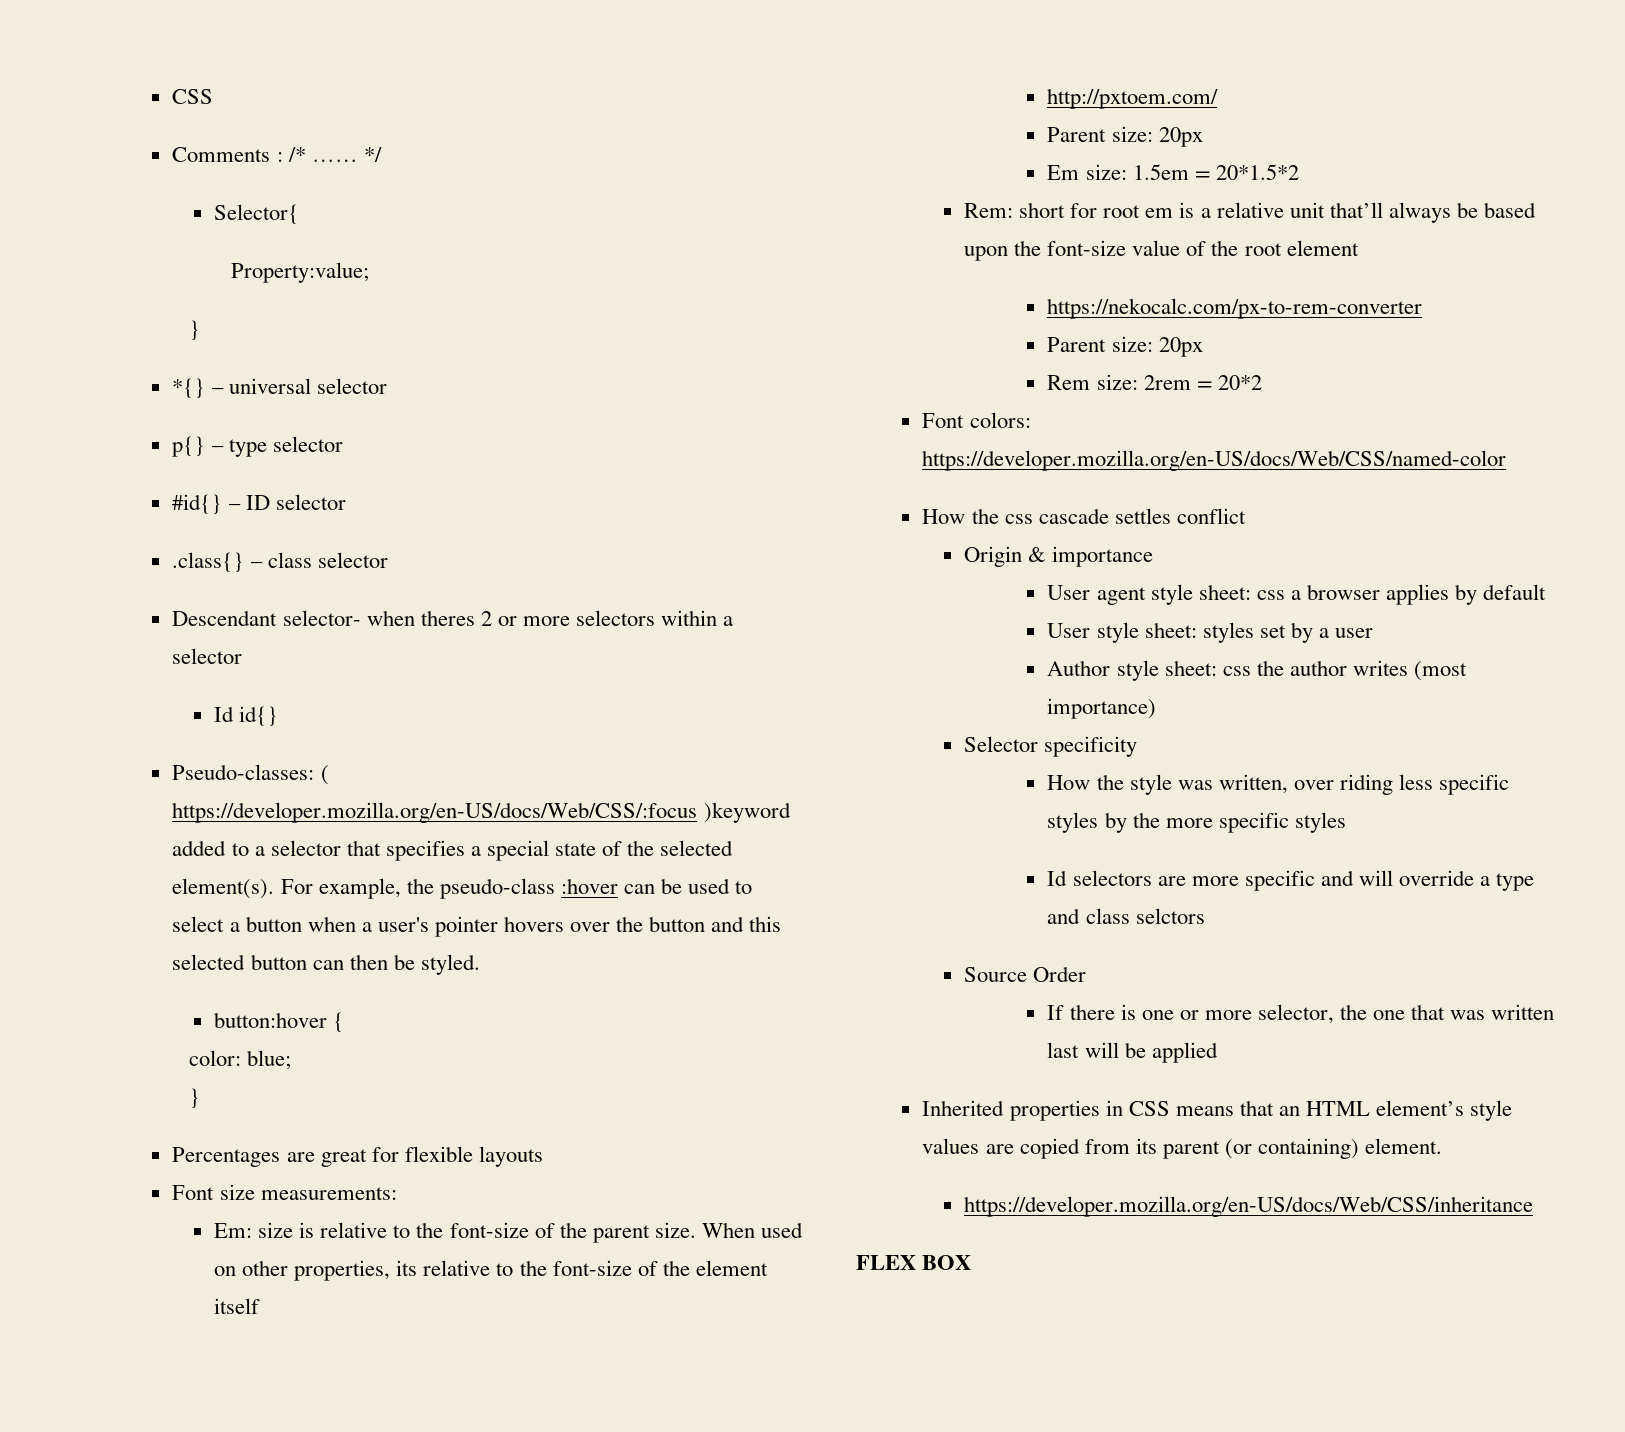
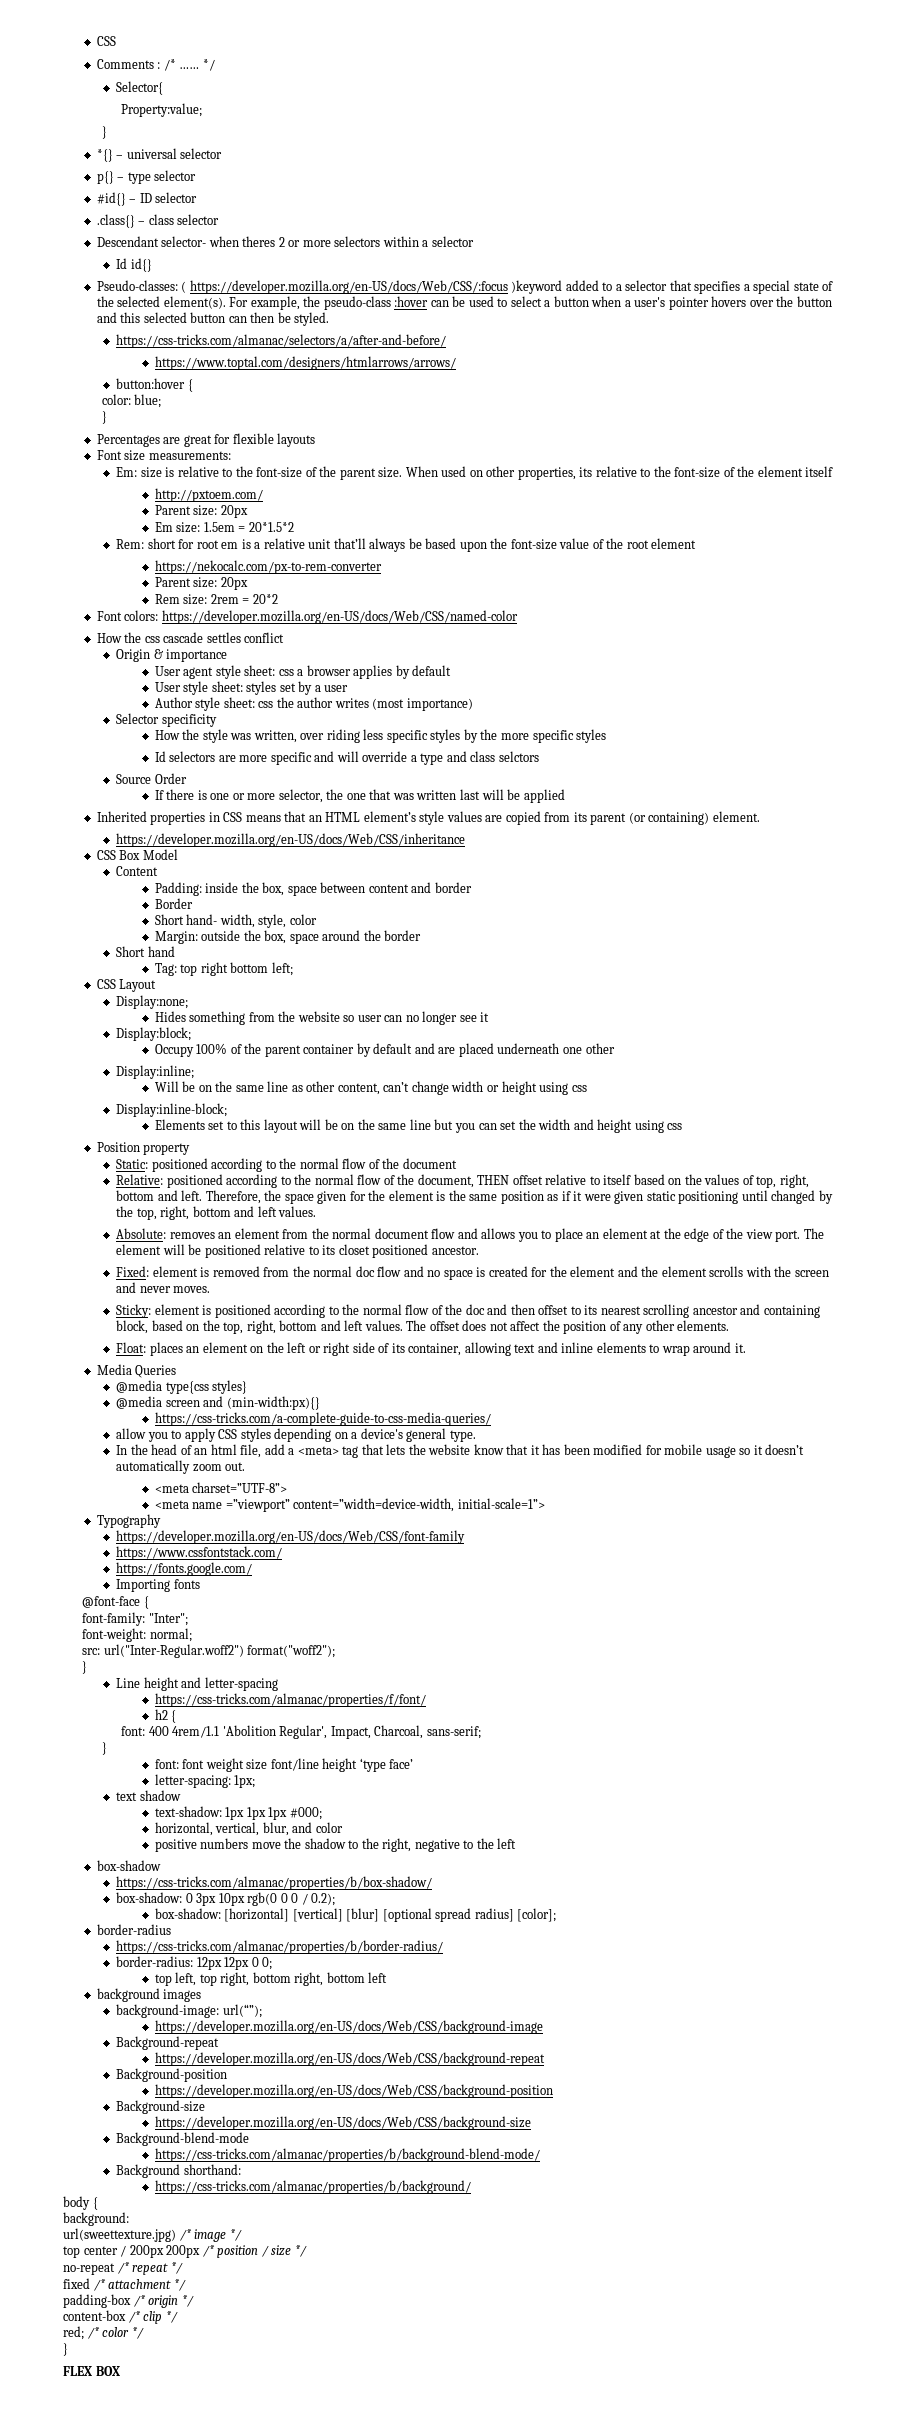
+ https://css-tricks.com/almanac/selectors/a/after-and-before/
+ https://www.toptal.com/designers/htmlarrows/arrows/
+ CSS Box Model
+ Content
+ Padding: inside the box, space between content and border
+ Border
+ Short hand- width, style, color
+ Margin: outside the box, space around the border
+ Short hand
+ Tag: top right bottom left;
+ CSS Layout
+ Display:none;
+ Hides something from the website so user can no longer see it
+ Display:block;
+ Occupy 100% of the parent container by default and are placed underneath one other
+ Display:inline;
+ Will be on the same line as other content, can’t change width or height using css
+ Display:inline-block;
+ Elements set to this layout will be on the same line but you can set the width and height using css
+ Position property
+ Static: positioned according to the normal flow of the document
+ Relative: positioned according to the normal flow of the document, THEN offset relative to itself based on the values of top, right, bottom and left. Therefore, the space given for the element is the same position as if it were given static positioning until changed by the top, right, bottom and left values.
+ Absolute: removes an element from the normal document flow and allows you to place an element at the edge of the view port. The element will be positioned relative to its closet positioned ancestor.
+ Fixed: element is removed from the normal doc flow and no space is created for the element and the element scrolls with the screen and never moves.
+ Sticky: element is positioned according to the normal flow of the doc and then offset to its nearest scrolling ancestor and containing block, based on the top, right, bottom and left values. The offset does not affect the position of any other elements.
+ Float: places an element on the left or right side of its container, allowing text and inline elements to wrap around it.
+ Media Queries
+ @media type{css styles}
+ @media screen and (min-width:px){}
+ https://css-tricks.com/a-complete-guide-to-css-media-queries/
+ allow you to apply CSS styles depending on a device's general type.
+ In the head of an html file, add a <meta> tag that lets the website know that it has been modified for mobile usage so it doesn’t automatically zoom out.
+ <meta charset=”UTF-8”>
+ <meta name =”viewport” content=”width=device-width, initial-scale=1”>
+ Typography
+ https://developer.mozilla.org/en-US/docs/Web/CSS/font-family
+ https://www.cssfontstack.com/
+ https://fonts.google.com/
+ Importing fonts
+ @font-face {
+ font-family: "Inter";
+ font-weight: normal;
+ src: url("Inter-Regular.woff2") format("woff2");
+ }
+ Line height and letter-spacing
+ https://css-tricks.com/almanac/properties/f/font/
+ h2 {
+ font: 400 4rem/1.1 'Abolition Regular', Impact, Charcoal, sans-serif;
+ }
+ font: font weight size font/line height ‘type face’
+ letter-spacing: 1px;
+ text shadow
+ text-shadow: 1px 1px 1px #000;
+ horizontal, vertical, blur, and color
+ positive numbers move the shadow to the right, negative to the left
+ box-shadow
+ https://css-tricks.com/almanac/properties/b/box-shadow/
+ box-shadow: 0 3px 10px rgb(0 0 0 / 0.2);
+ box-shadow: [horizontal] [vertical] [blur] [optional spread radius] [color];
+ border-radius
+ https://css-tricks.com/almanac/properties/b/border-radius/
+ border-radius: 12px 12px 0 0;
+ top left, top right, bottom right, bottom left
+ background images
+ background-image: url(“”);
+ https://developer.mozilla.org/en-US/docs/Web/CSS/background-image
+ Background-repeat
+ https://developer.mozilla.org/en-US/docs/Web/CSS/background-repeat
+ Background-position
+ https://developer.mozilla.org/en-US/docs/Web/CSS/background-position
+ Background-size
+ https://developer.mozilla.org/en-US/docs/Web/CSS/background-size
+ Background-blend-mode
+ https://css-tricks.com/almanac/properties/b/background-blend-mode/
+ Background shorthand:
+ https://css-tricks.com/almanac/properties/b/background/
+ body {
+ background:
+ url(sweettexture.jpg) /* image */
+ top center / 200px 200px /* position / size */
+ no-repeat /* repeat */
+ fixed /* attachment */
+ padding-box /* origin */
+ content-box /* clip */
+ red; /* color */
+ }

